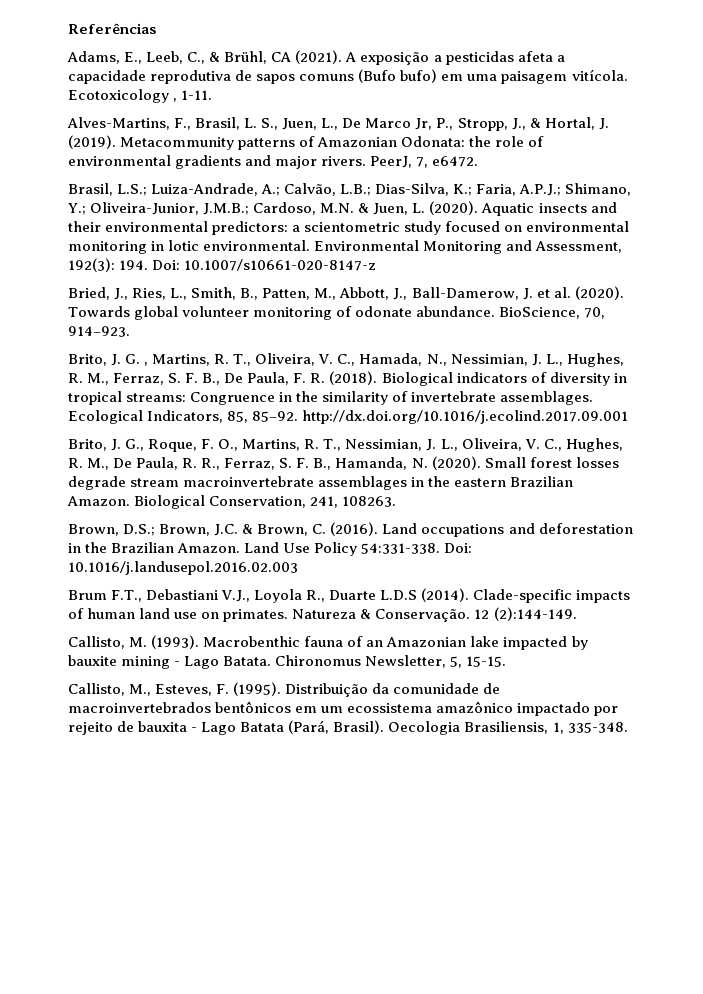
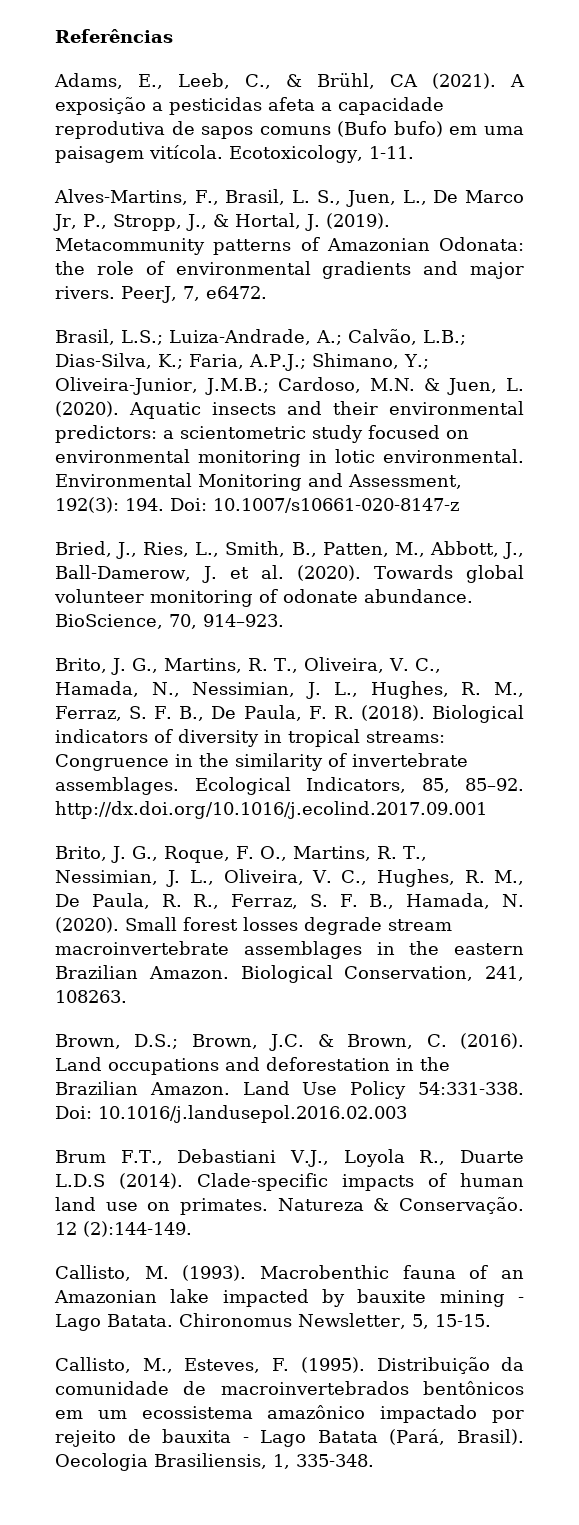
- Ecotoxicology , 1-11.
+ Ecotoxicology, 1-11.
- Brito, J. G. , Martins, R. T., Oliveira, V. C., Hamada, N., Nessimian, J. L., Hughes, R. M., Ferraz, S. F. B., De Paula, F. R. (2018).
+ Brito, J. G., Martins, R. T., Oliveira, V. C., Hamada, N., Nessimian, J. L., Hughes, R. M., Ferraz, S. F. B., De Paula, F. R. (2018).
- Brito, J. G., Roque, F. O., Martins, R. T., Nessimian, J. L., Oliveira, V. C., Hughes, R. M., De Paula, R. R., Ferraz, S. F. B., Hamanda, N. (2020).
+ Brito, J. G., Roque, F. O., Martins, R. T., Nessimian, J. L., Oliveira, V. C., Hughes, R. M., De Paula, R. R., Ferraz, S. F. B., Hamada, N. (2020).

